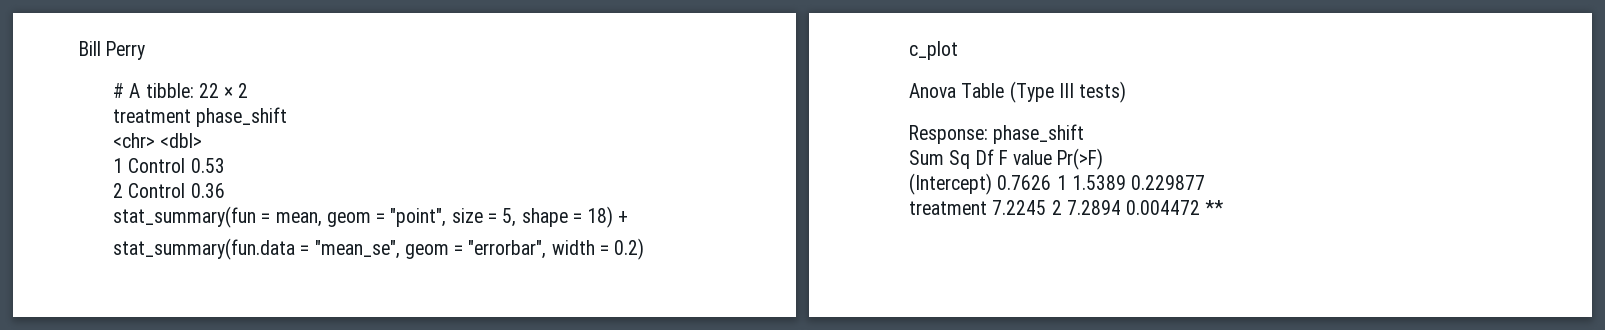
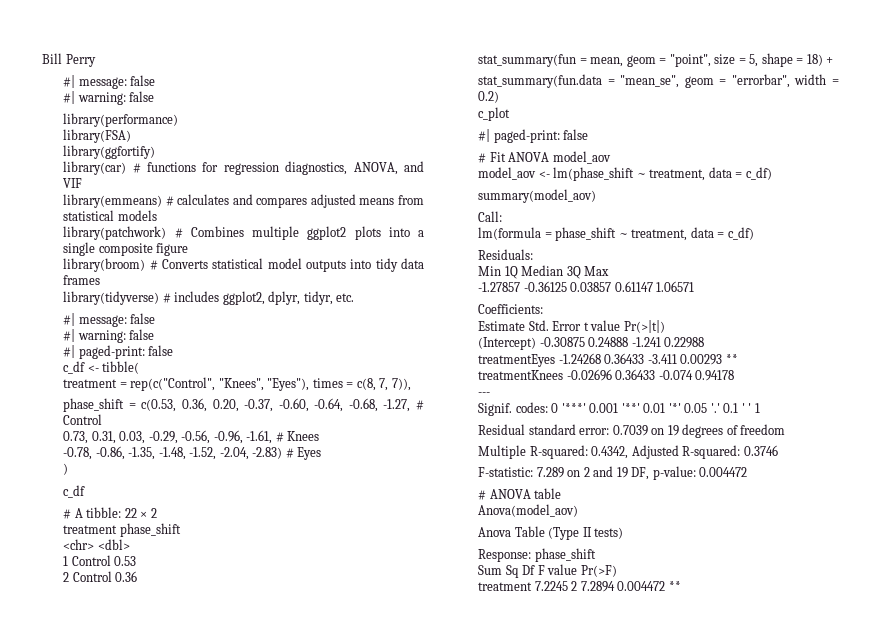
  Bill Perry
+ #| message: false
+ #| warning: false
+ library(performance)
+ library(FSA)
+ library(ggfortify)
+ library(car) # functions for regression diagnostics, ANOVA, and VIF
+ library(emmeans) # calculates and compares adjusted means from statistical models
+ library(patchwork) # Combines multiple ggplot2 plots into a single composite figure
+ library(broom) # Converts statistical model outputs into tidy data frames
+ library(tidyverse) # includes ggplot2, dplyr, tidyr, etc.
+ #| message: false
+ #| warning: false
+ #| paged-print: false
+ c_df <- tibble(
+ treatment = rep(c("Control", "Knees", "Eyes"), times = c(8, 7, 7)),
+ phase_shift = c(0.53, 0.36, 0.20, -0.37, -0.60, -0.64, -0.68, -1.27, # Control
+ 0.73, 0.31, 0.03, -0.29, -0.56, -0.96, -1.61, # Knees
+ -0.78, -0.86, -1.35, -1.48, -1.52, -2.04, -2.83) # Eyes
+ )
+ c_df
  c_plot
+ #| paged-print: false
+ # Fit ANOVA model_aov
+ model_aov <- lm(phase_shift ~ treatment, data = c_df)
+ summary(model_aov)
+ Call:
+ lm(formula = phase_shift ~ treatment, data = c_df)
+ Residuals:
+ Min 1Q Median 3Q Max
+ -1.27857 -0.36125 0.03857 0.61147 1.06571
+ Coefficients:
+ Estimate Std. Error t value Pr(>|t|)
+ (Intercept) -0.30875 0.24888 -1.241 0.22988
+ treatmentEyes -1.24268 0.36433 -3.411 0.00293 **
+ treatmentKnees -0.02696 0.36433 -0.074 0.94178
+ ---
+ Signif. codes: 0 '***' 0.001 '**' 0.01 '*' 0.05 '.' 0.1 ' ' 1
+ Residual standard error: 0.7039 on 19 degrees of freedom
+ Multiple R-squared: 0.4342, Adjusted R-squared: 0.3746
+ F-statistic: 7.289 on 2 and 19 DF, p-value: 0.004472
+ # ANOVA table
+ Anova(model_aov)
- Anova Table (Type III tests)
+ Anova Table (Type II tests)
- (Intercept) 0.7626 1 1.5389 0.229877

